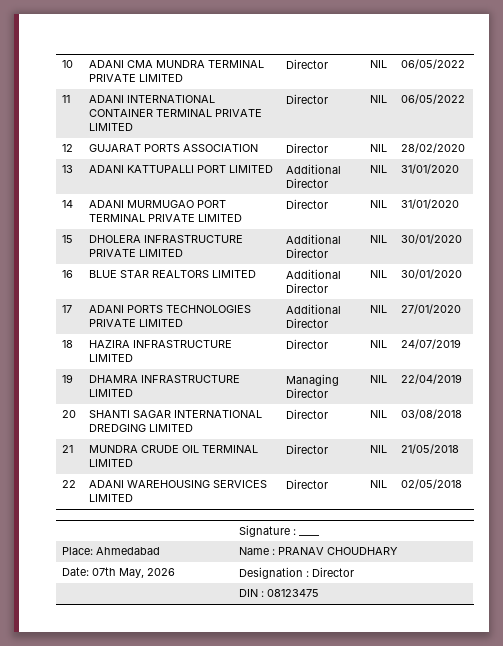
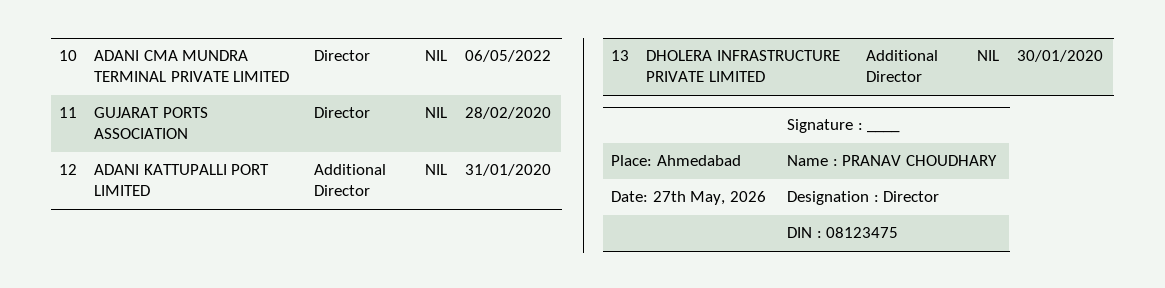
- 11 | ADANI INTERNATIONAL CONTAINER TERMINAL PRIVATE LIMITED | Director | NIL | 06/05/2022
- 12 | GUJARAT PORTS ASSOCIATION | Director | NIL | 28/02/2020
+ 11 | GUJARAT PORTS ASSOCIATION | Director | NIL | 28/02/2020
- 13 | ADANI KATTUPALLI PORT LIMITED | Additional Director | NIL | 31/01/2020
+ 12 | ADANI KATTUPALLI PORT LIMITED | Additional Director | NIL | 31/01/2020
- 14 | ADANI MURMUGAO PORT TERMINAL PRIVATE LIMITED | Director | NIL | 31/01/2020
- 15 | DHOLERA INFRASTRUCTURE PRIVATE LIMITED | Additional Director | NIL | 30/01/2020
+ 13 | DHOLERA INFRASTRUCTURE PRIVATE LIMITED | Additional Director | NIL | 30/01/2020
- 16 | BLUE STAR REALTORS LIMITED | Additional Director | NIL | 30/01/2020
- 17 | ADANI PORTS TECHNOLOGIES PRIVATE LIMITED | Additional Director | NIL | 27/01/2020
- 18 | HAZIRA INFRASTRUCTURE LIMITED | Director | NIL | 24/07/2019
- 19 | DHAMRA INFRASTRUCTURE LIMITED | Managing Director | NIL | 22/04/2019
- 20 | SHANTI SAGAR INTERNATIONAL DREDGING LIMITED | Director | NIL | 03/08/2018
- 21 | MUNDRA CRUDE OIL TERMINAL LIMITED | Director | NIL | 21/05/2018
- 22 | ADANI WAREHOUSING SERVICES LIMITED | Director | NIL | 02/05/2018
- Date: 07th May, 2026 | Designation : Director
+ Date: 27th May, 2026 | Designation : Director

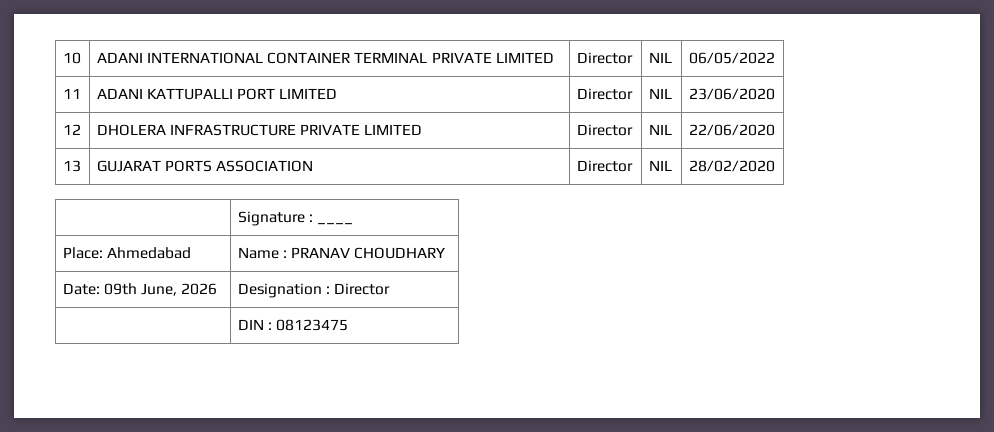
- 10 | ADANI CMA MUNDRA TERMINAL PRIVATE LIMITED | Director | NIL | 06/05/2022
+ 10 | ADANI INTERNATIONAL CONTAINER TERMINAL PRIVATE LIMITED | Director | NIL | 06/05/2022
- 11 | GUJARAT PORTS ASSOCIATION | Director | NIL | 28/02/2020
+ 11 | ADANI KATTUPALLI PORT LIMITED | Director | NIL | 23/06/2020
+ 12 | DHOLERA INFRASTRUCTURE PRIVATE LIMITED | Director | NIL | 22/06/2020
+ 13 | GUJARAT PORTS ASSOCIATION | Director | NIL | 28/02/2020
- 12 | ADANI KATTUPALLI PORT LIMITED | Additional Director | NIL | 31/01/2020
- 13 | DHOLERA INFRASTRUCTURE PRIVATE LIMITED | Additional Director | NIL | 30/01/2020
- Date: 27th May, 2026 | Designation : Director
+ Date: 09th June, 2026 | Designation : Director

